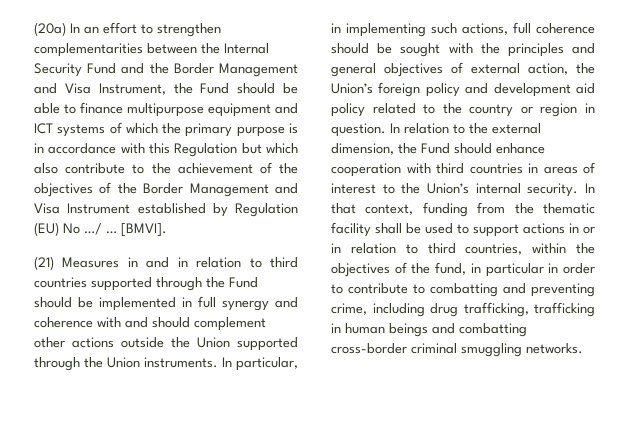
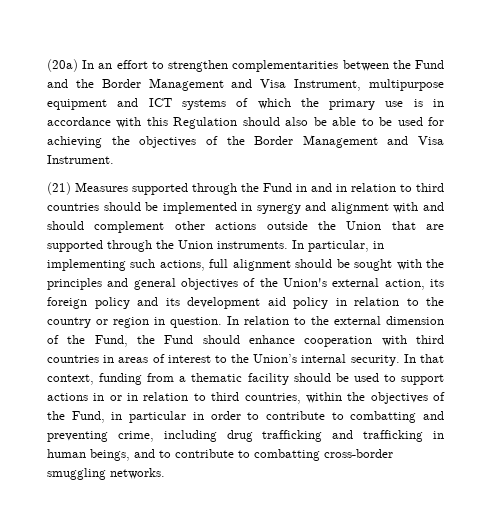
- (20a) In an effort to strengthen complementarities between the Internal Security Fund and the Border Management and Visa Instrument, the Fund should be able to finance multipurpose equipment and ICT systems of which the primary purpose is in accordance with this Regulation but which also contribute to the achievement of the objectives of the Border Management and Visa Instrument established by Regulation (EU) No …/ … [BMVI].
- (21) Measures in and in relation to third countries supported through the Fund should be implemented in full synergy and coherence with and should complement other actions outside the Union supported through the Union instruments.
+ (20a) In an effort to strengthen complementarities between the Fund and the Border Management and Visa Instrument, multipurpose equipment and ICT systems of which the primary use is in accordance with this Regulation should also be able to be used for achieving the objectives of the Border Management and Visa Instrument.
+ (21) Measures supported through the Fund in and in relation to third countries should be implemented in synergy and alignment with and should complement other actions outside the Union that are supported through the Union instruments.
- In particular, in implementing such actions, full coherence should be sought with the principles and general objectives of external action, the Union’s foreign policy and development aid policy related to the country or region in question.
+ In particular, in implementing such actions, full alignment should be sought with the principles and general objectives of the Union's external action, its foreign policy and its development aid policy in relation to the country or region in question.
- In relation to the external dimension, the Fund should enhance cooperation with third countries in areas of interest to the Union’s internal security.
+ In relation to the external dimension of the Fund, the Fund should enhance cooperation with third countries in areas of interest to the Union’s internal security.
- In that context, funding from the thematic facility shall be used to support actions in or in relation to third countries, within the objectives of the fund, in particular in order to contribute to combatting and preventing crime, including drug trafficking, trafficking in human beings and combatting cross-border criminal smuggling networks.
+ In that context, funding from a thematic facility should be used to support actions in or in relation to third countries, within the objectives of the Fund, in particular in order to contribute to combatting and preventing crime, including drug trafficking and trafficking in human beings, and to contribute to combatting cross-border smuggling networks.

